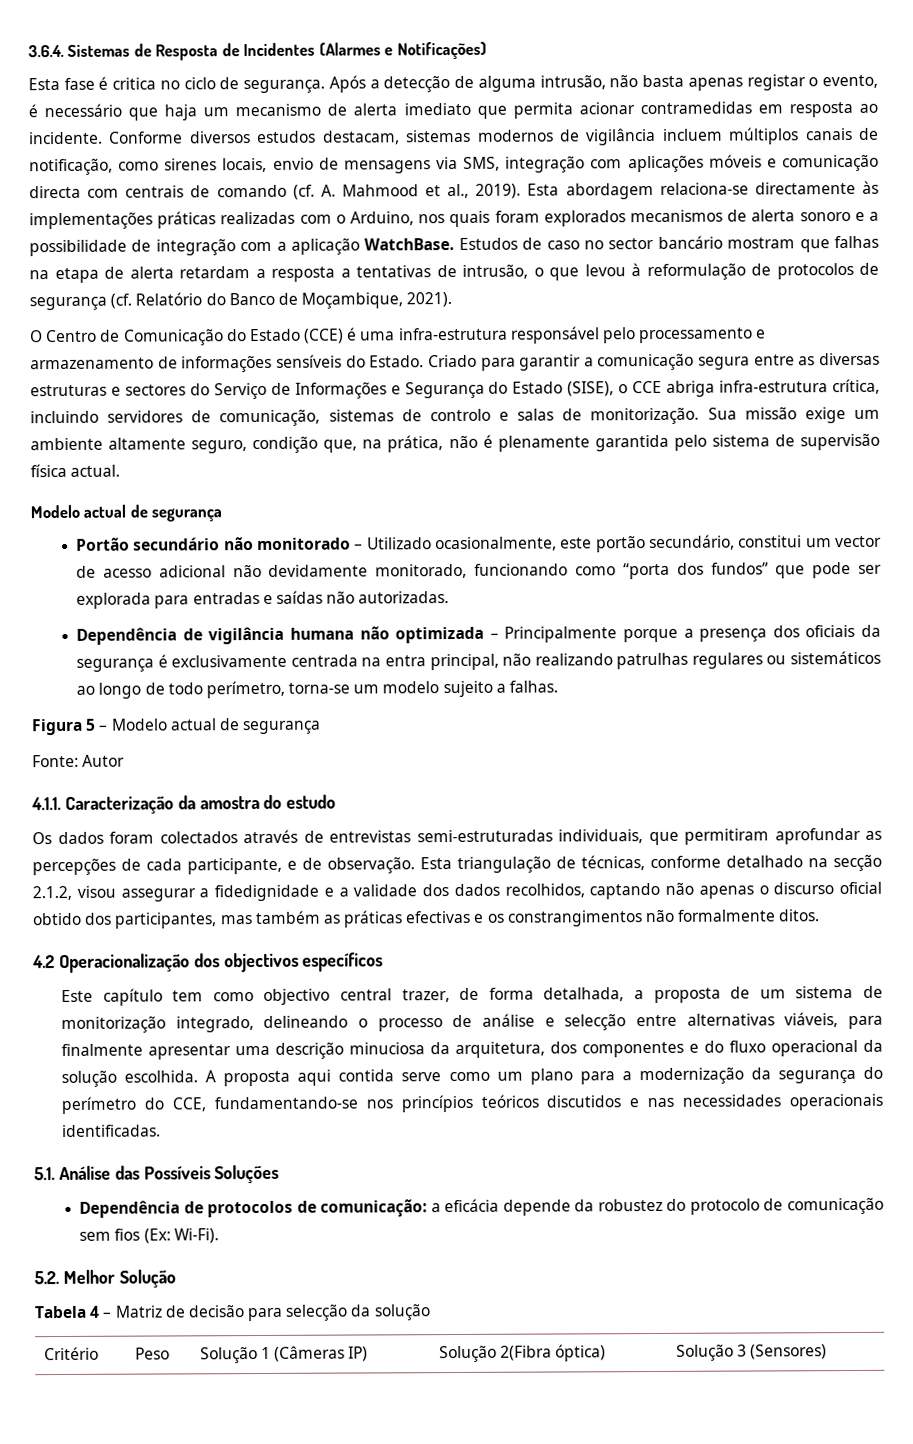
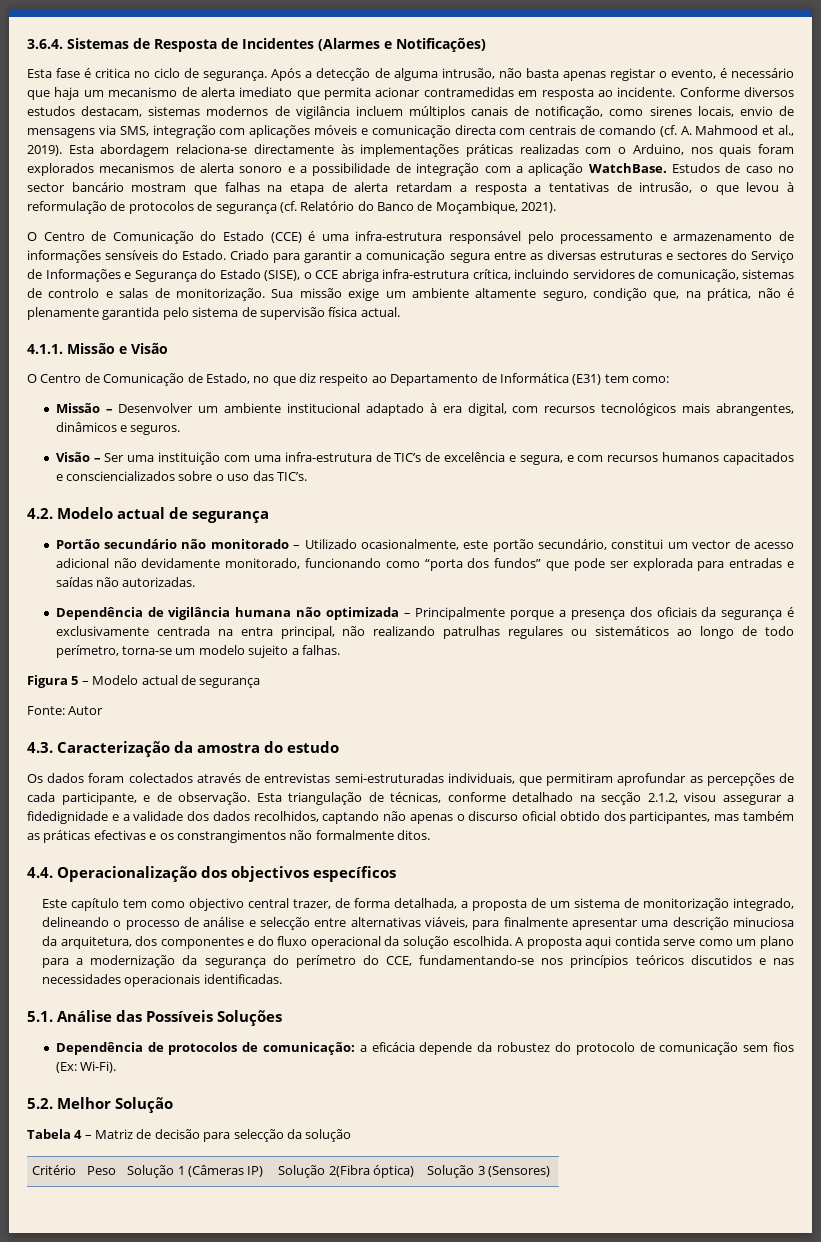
  Sua missão exige um ambiente altamente seguro, condição que, na prática, não é plenamente garantida pelo sistema de supervisão física actual.
- Modelo actual de segurança
+ 4.1.1. Missão e Visão
+ O Centro de Comunicação de Estado, no que diz respeito ao Departamento de Informática (E31) tem como:
+ Missão – Desenvolver um ambiente institucional adaptado à era digital, com recursos tecnológicos mais abrangentes, dinâmicos e seguros.
+ Visão – Ser uma instituição com uma infra-estrutura de TIC’s de excelência e segura, e com recursos humanos capacitados e consciencializados sobre o uso das TIC’s.
+ 4.2. Modelo actual de segurança
- 4.1.1. Caracterização da amostra do estudo
+ 4.3. Caracterização da amostra do estudo
- 4.2 Operacionalização dos objectivos específicos
+ 4.4. Operacionalização dos objectivos específicos

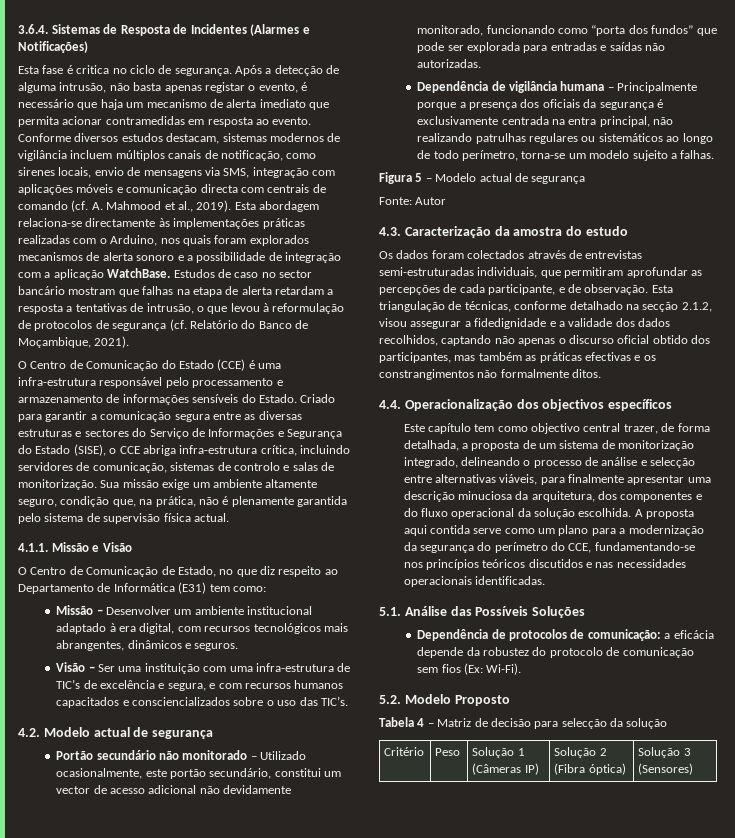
- Após a detecção de alguma intrusão, não basta apenas registar o evento, é necessário que haja um mecanismo de alerta imediato que permita acionar contramedidas em resposta ao incidente.
+ Após a detecção de alguma intrusão, não basta apenas registar o evento, é necessário que haja um mecanismo de alerta imediato que permita acionar contramedidas em resposta ao evento.
- Dependência de vigilância humana não optimizada – Principalmente porque a presença dos oficiais da segurança é exclusivamente centrada na entra principal, não realizando patrulhas regulares ou sistemáticos ao longo de todo perímetro, torna-se um modelo sujeito a falhas.
+ Dependência de vigilância humana – Principalmente porque a presença dos oficiais da segurança é exclusivamente centrada na entra principal, não realizando patrulhas regulares ou sistemáticos ao longo de todo perímetro, torna-se um modelo sujeito a falhas.
- 5.2. Melhor Solução
+ 5.2. Modelo Proposto
- Critério | Peso | Solução 1 (Câmeras IP) | Solução 2(Fibra óptica) | Solução 3 (Sensores)
+ Critério | Peso | Solução 1 (Câmeras IP) | Solução 2 (Fibra óptica) | Solução 3 (Sensores)

